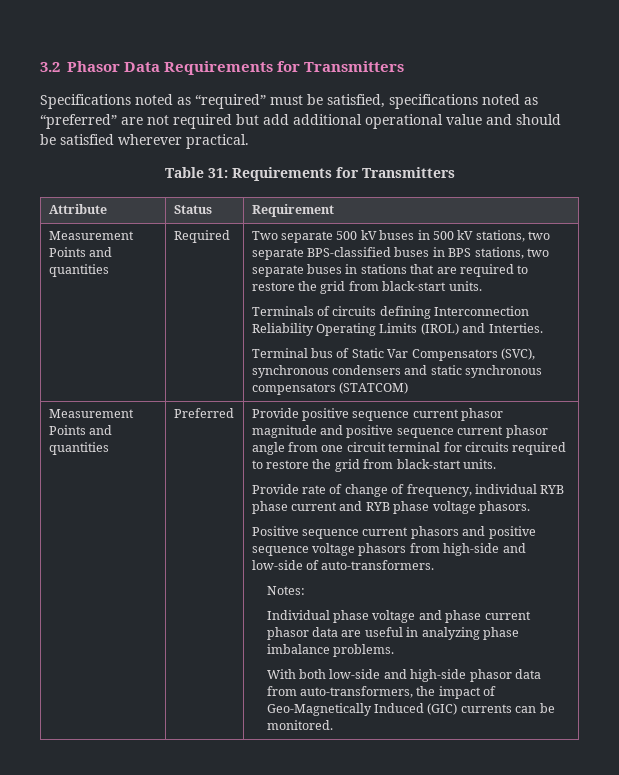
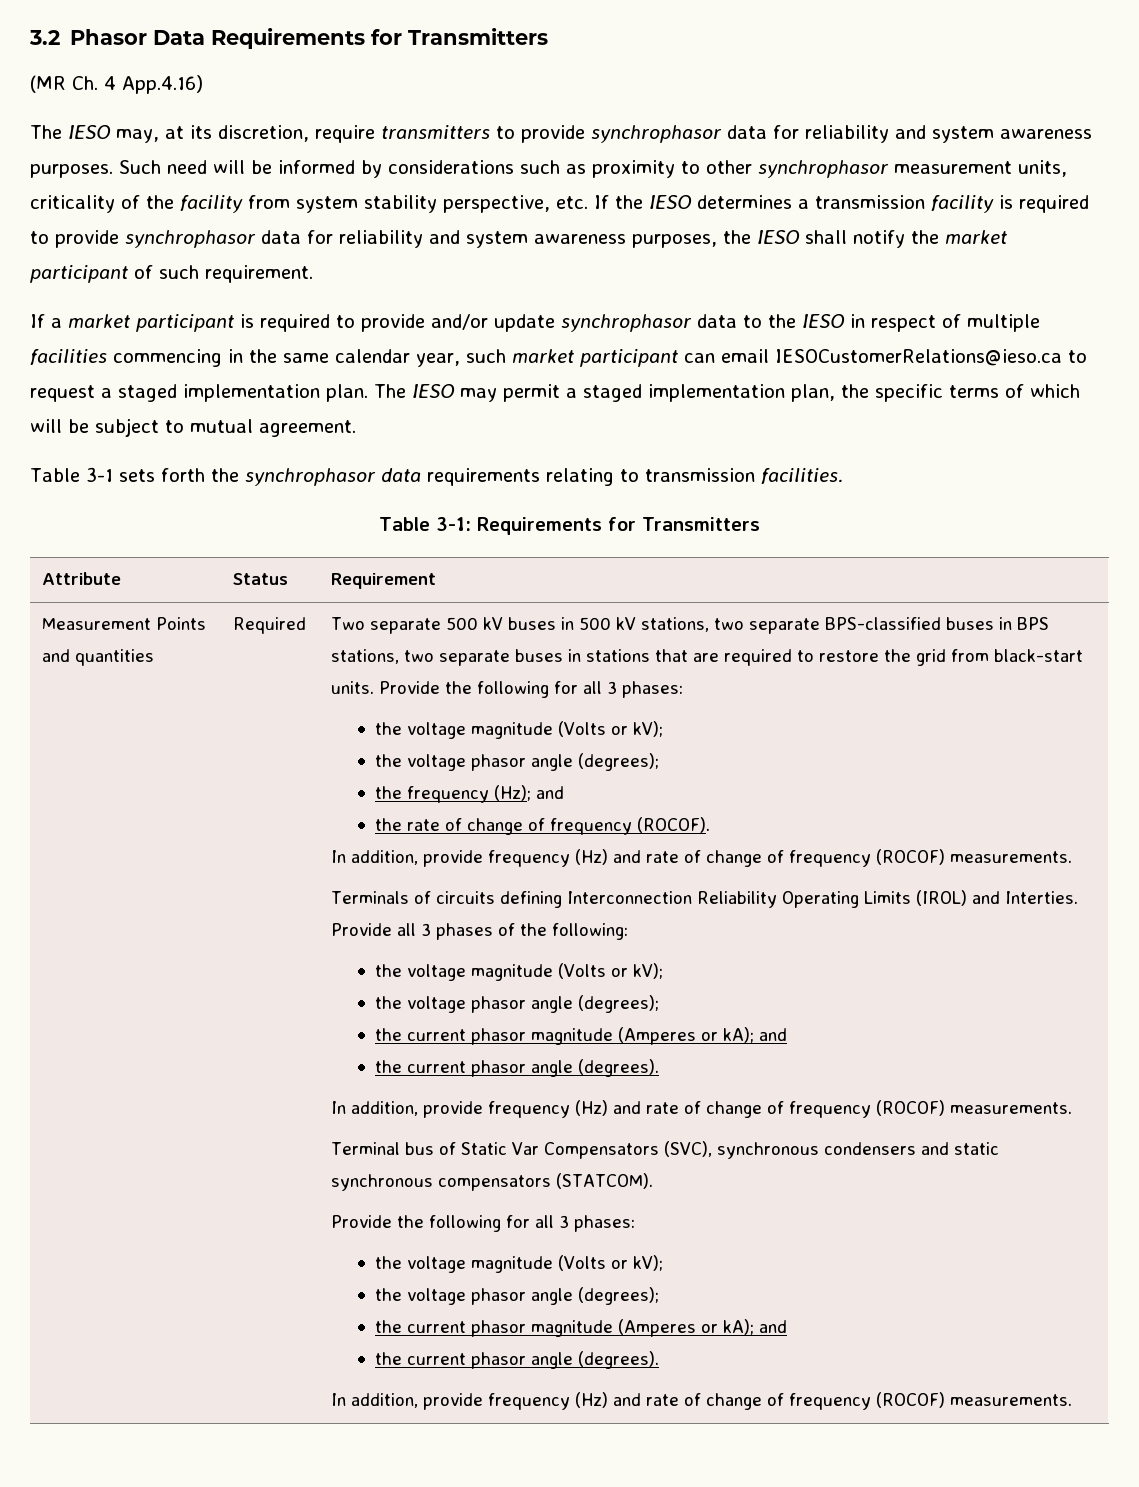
- Specifications noted as “required” must be satisfied, specifications noted as “preferred” are not required but add additional operational value and should be satisfied wherever practical.
- Table 31: Requirements for Transmitters
+ (MR Ch. 4 App.4.16)
+ The IESO may, at its discretion, require transmitters to provide synchrophasor data for reliability and system awareness purposes. Such need will be informed by considerations such as proximity to other synchrophasor measurement units, criticality of the facility from system stability perspective, etc. If the IESO determines a transmission facility is required to provide synchrophasor data for reliability and system awareness purposes, the IESO shall notify the market participant of such requirement.
+ If a market participant is required to provide and/or update synchrophasor data to the IESO in respect of multiple facilities commencing in the same calendar year, such market participant can email IESOCustomerRelations@ieso.ca to request a staged implementation plan. The IESO may permit a staged implementation plan, the specific terms of which will be subject to mutual agreement.
+ Table 3-1 sets forth the synchrophasor data requirements relating to transmission facilities.
+ Table 3-1: Requirements for Transmitters
- Two separate 500 kV buses in 500 kV stations, two separate BPS-classified buses in BPS stations, two separate buses in stations that are required to restore the grid from black-start units.
+ Two separate 500 kV buses in 500 kV stations, two separate BPS-classified buses in BPS stations, two separate buses in stations that are required to restore the grid from black-start units. Provide the following for all 3 phases:
+ the voltage magnitude (Volts or kV);
+ the voltage phasor angle (degrees);
+ the frequency (Hz); and
+ the rate of change of frequency (ROCOF).
+ In addition, provide frequency (Hz) and rate of change of frequency (ROCOF) measurements.
+ Provide all 3 phases of the following:
+ the voltage magnitude (Volts or kV);
+ the voltage phasor angle (degrees);
+ the current phasor magnitude (Amperes or kA); and
+ the current phasor angle (degrees).
+ In addition, provide frequency (Hz) and rate of change of frequency (ROCOF) measurements.
- Terminal bus of Static Var Compensators (SVC), synchronous condensers and static synchronous compensators (STATCOM)
- Measurement Points and quantities | Preferred | Provide positive sequence current phasor magnitude and positive sequence current phasor angle from one circuit terminal for circuits required to restore the grid from black-start units.
- Provide rate of change of frequency, individual RYB phase current and RYB phase voltage phasors.
- Positive sequence current phasors and positive sequence voltage phasors from high-side and low-side of auto-transformers.
- Notes:
- Individual phase voltage and phase current phasor data are useful in analyzing phase imbalance problems.
- With both low-side and high-side phasor data from auto-transformers, the impact of Geo-Magnetically Induced (GIC) currents can be monitored.
+ Terminal bus of Static Var Compensators (SVC), synchronous condensers and static synchronous compensators (STATCOM).
+ Provide the following for all 3 phases:
+ the voltage magnitude (Volts or kV);
+ the voltage phasor angle (degrees);
+ the current phasor magnitude (Amperes or kA); and
+ the current phasor angle (degrees).
+ In addition, provide frequency (Hz) and rate of change of frequency (ROCOF) measurements.

